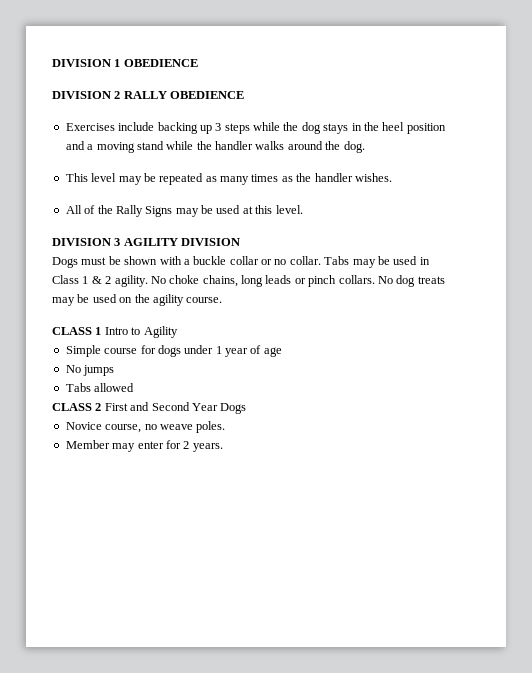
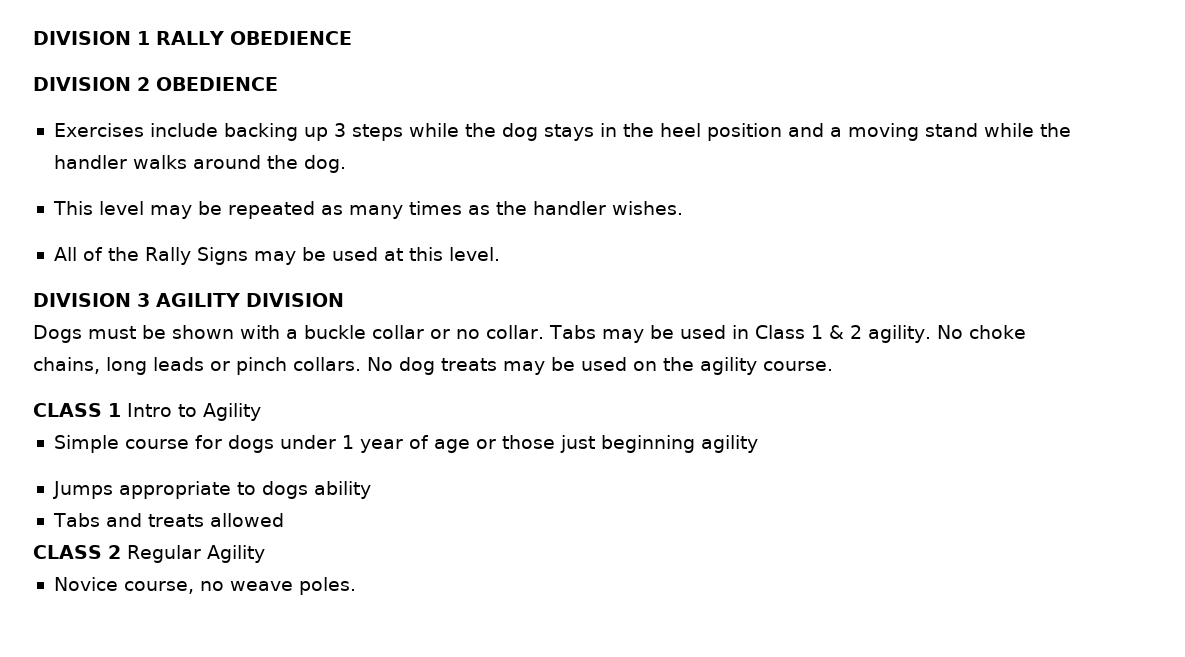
- DIVISION 1 OBEDIENCE
+ DIVISION 1 RALLY OBEDIENCE
- DIVISION 2 RALLY OBEDIENCE
+ DIVISION 2 OBEDIENCE
- Simple course for dogs under 1 year of age
- No jumps
- Tabs allowed
+ Simple course for dogs under 1 year of age or those just beginning agility
+ Jumps appropriate to dogs ability
+ Tabs and treats allowed
- CLASS 2 First and Second Year Dogs
+ CLASS 2 Regular Agility
- Member may enter for 2 years.

